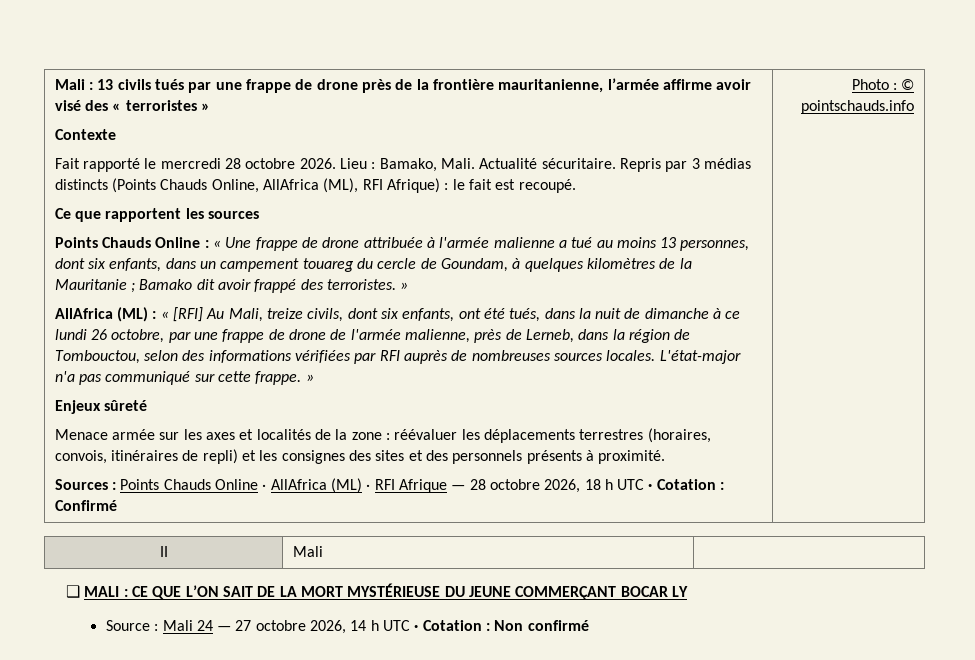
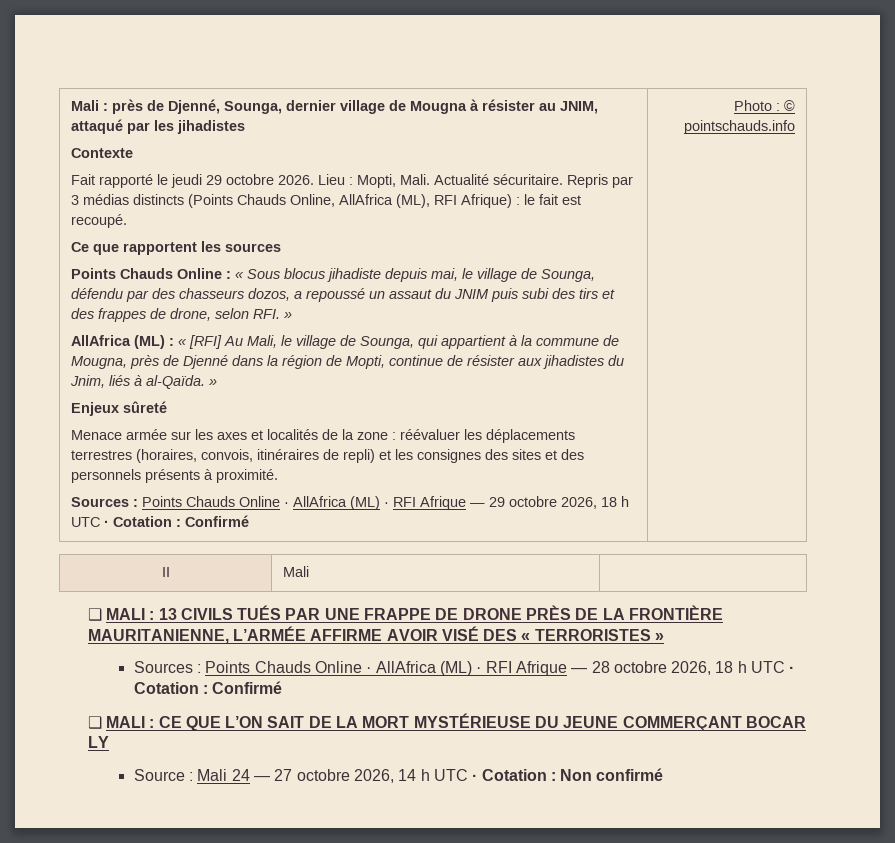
- Mali : 13 civils tués par une frappe de drone près de la frontière mauritanienne, l’armée affirme avoir visé des « terroristes »
+ Mali : près de Djenné, Sounga, dernier village de Mougna à résister au JNIM, attaqué par les jihadistes
- Fait rapporté le mercredi 28 octobre 2026.
+ Fait rapporté le jeudi 29 octobre 2026.
- Lieu : Bamako, Mali.
+ Lieu : Mopti, Mali.
- Points Chauds Online : « Une frappe de drone attribuée à l'armée malienne a tué au moins 13 personnes, dont six enfants, dans un campement touareg du cercle de Goundam, à quelques kilomètres de la Mauritanie ; Bamako dit avoir frappé des terroristes. »
+ Points Chauds Online : « Sous blocus jihadiste depuis mai, le village de Sounga, défendu par des chasseurs dozos, a repoussé un assaut du JNIM puis subi des tirs et des frappes de drone, selon RFI. »
- AllAfrica (ML) : « [RFI] Au Mali, treize civils, dont six enfants, ont été tués, dans la nuit de dimanche à ce lundi 26 octobre, par une frappe de drone de l'armée malienne, près de Lerneb, dans la région de Tombouctou, selon des informations vérifiées par RFI auprès de nombreuses sources locales. L'état-major n'a pas communiqué sur cette frappe. »
+ AllAfrica (ML) : « [RFI] Au Mali, le village de Sounga, qui appartient à la commune de Mougna, près de Djenné dans la région de Mopti, continue de résister aux jihadistes du Jnim, liés à al-Qaïda. »
- Sources : Points Chauds Online · AllAfrica (ML) · RFI Afrique — 28 octobre 2026, 18 h UTC · Cotation : Confirmé
+ Sources : Points Chauds Online · AllAfrica (ML) · RFI Afrique — 29 octobre 2026, 18 h UTC · Cotation : Confirmé
+ ❑ MALI : 13 CIVILS TUÉS PAR UNE FRAPPE DE DRONE PRÈS DE LA FRONTIÈRE MAURITANIENNE, L’ARMÉE AFFIRME AVOIR VISÉ DES « TERRORISTES »
+ Sources : Points Chauds Online · AllAfrica (ML) · RFI Afrique — 28 octobre 2026, 18 h UTC · Cotation : Confirmé

